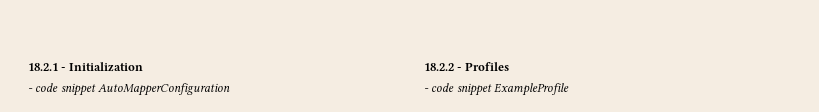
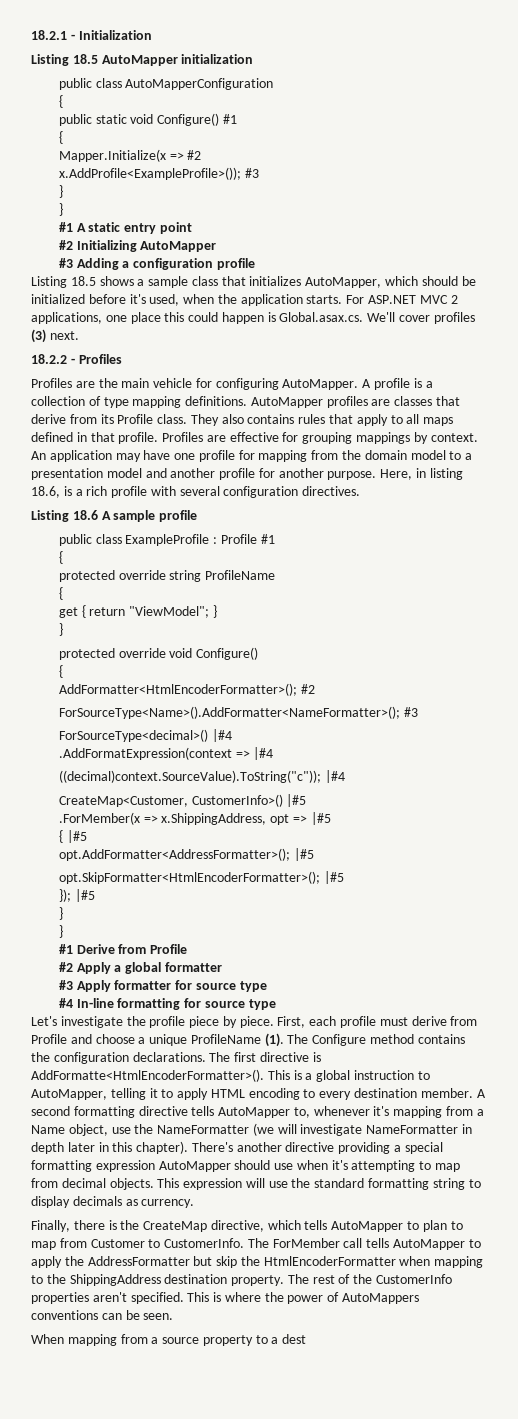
- - code snippet AutoMapperConfiguration
+ Listing 18.5 AutoMapper initialization
+ public class AutoMapperConfiguration
+ {
+ public static void Configure() #1
+ {
+ Mapper.Initialize(x => #2
+ x.AddProfile<ExampleProfile>()); #3
+ }
+ }
+ #1 A static entry point
+ #2 Initializing AutoMapper
+ #3 Adding a configuration profile
+ Listing 18.5 shows a sample class that initializes AutoMapper, which should be initialized before it's used, when the application starts. For ASP.NET MVC 2 applications, one place this could happen is Global.asax.cs. We'll cover profiles (3) next.
  18.2.2 - Profiles
- - code snippet ExampleProfile
+ Profiles are the main vehicle for configuring AutoMapper. A profile is a collection of type mapping definitions. AutoMapper profiles are classes that derive from its Profile class. They also contains rules that apply to all maps defined in that profile. Profiles are effective for grouping mappings by context. An application may have one profile for mapping from the domain model to a presentation model and another profile for another purpose. Here, in listing 18.6, is a rich profile with several configuration directives.
+ Listing 18.6 A sample profile
+ public class ExampleProfile : Profile #1
+ {
+ protected override string ProfileName
+ {
+ get { return "ViewModel"; }
+ }
+ protected override void Configure()
+ {
+ AddFormatter<HtmlEncoderFormatter>(); #2
+ ForSourceType<Name>().AddFormatter<NameFormatter>(); #3
+ ForSourceType<decimal>() |#4
+ .AddFormatExpression(context => |#4
+ ((decimal)context.SourceValue).ToString("c")); |#4
+ CreateMap<Customer, CustomerInfo>() |#5
+ .ForMember(x => x.ShippingAddress, opt => |#5
+ { |#5
+ opt.AddFormatter<AddressFormatter>(); |#5
+ opt.SkipFormatter<HtmlEncoderFormatter>(); |#5
+ }); |#5
+ }
+ }
+ #1 Derive from Profile
+ #2 Apply a global formatter
+ #3 Apply formatter for source type
+ #4 In-line formatting for source type
+ Let's investigate the profile piece by piece. First, each profile must derive from Profile and choose a unique ProfileName (1). The Configure method contains the configuration declarations. The first directive is AddFormatte<HtmlEncoderFormatter>(). This is a global instruction to AutoMapper, telling it to apply HTML encoding to every destination member. A second formatting directive tells AutoMapper to, whenever it's mapping from a Name object, use the NameFormatter (we will investigate NameFormatter in depth later in this chapter). There's another directive providing a special formatting expression AutoMapper should use when it's attempting to map from decimal objects. This expression will use the standard formatting string to display decimals as currency.
+ Finally, there is the CreateMap directive, which tells AutoMapper to plan to map from Customer to CustomerInfo. The ForMember call tells AutoMapper to apply the AddressFormatter but skip the HtmlEncoderFormatter when mapping to the ShippingAddress destination property. The rest of the CustomerInfo properties aren't specified. This is where the power of AutoMappers conventions can be seen.
+ When mapping from a source property to a dest

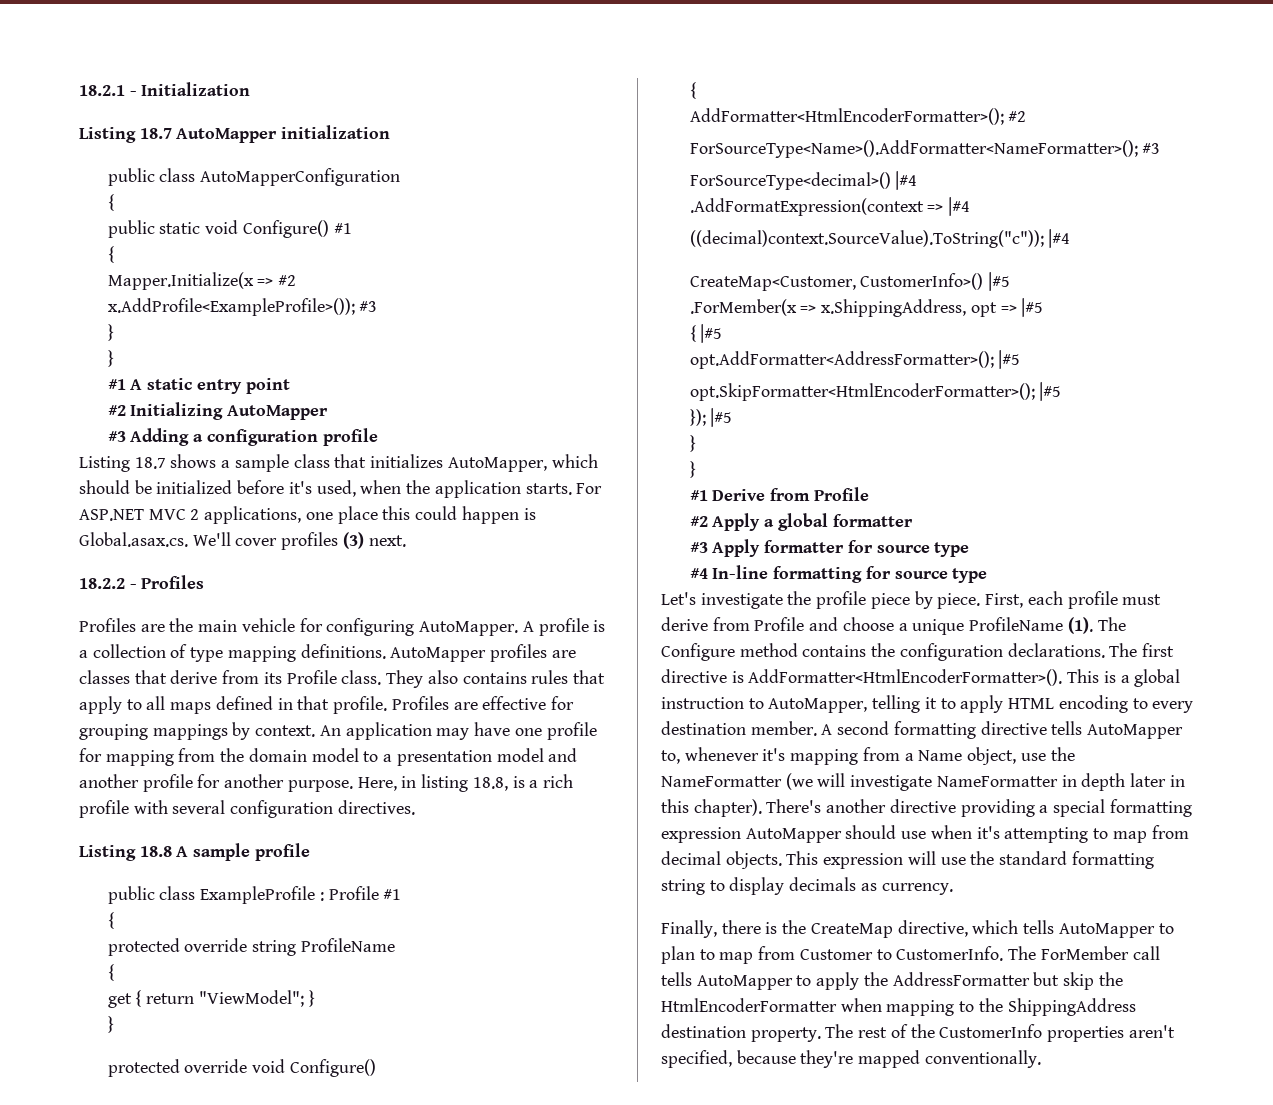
- Listing 18.5 AutoMapper initialization
+ Listing 18.7 AutoMapper initialization
- Listing 18.5 shows a sample class that initializes AutoMapper, which should be initialized before it's used, when the application starts.
+ Listing 18.7 shows a sample class that initializes AutoMapper, which should be initialized before it's used, when the application starts.
- Here, in listing 18.6, is a rich profile with several configuration directives.
+ Here, in listing 18.8, is a rich profile with several configuration directives.
- Listing 18.6 A sample profile
+ Listing 18.8 A sample profile
- The first directive is AddFormatte<HtmlEncoderFormatter>().
+ The first directive is AddFormatter<HtmlEncoderFormatter>().
- The rest of the CustomerInfo properties aren't specified. This is where the power of AutoMappers conventions can be seen.
- When mapping from a source property to a dest
+ The rest of the CustomerInfo properties aren't specified, because they're mapped conventionally.

